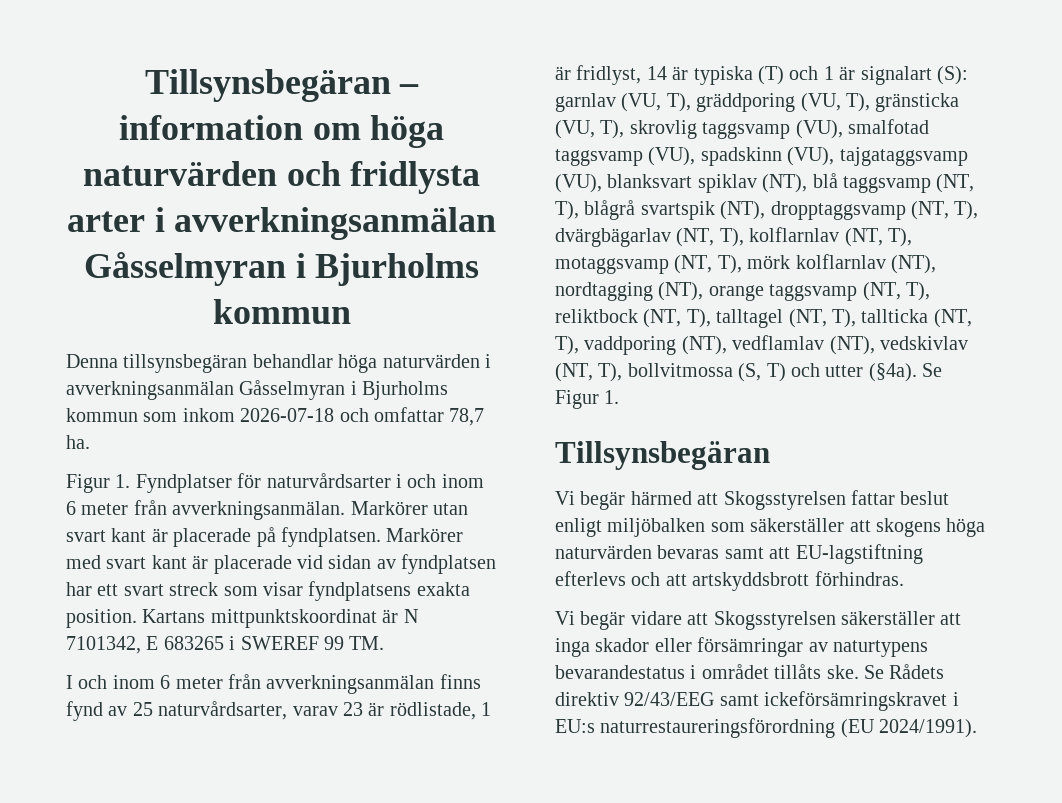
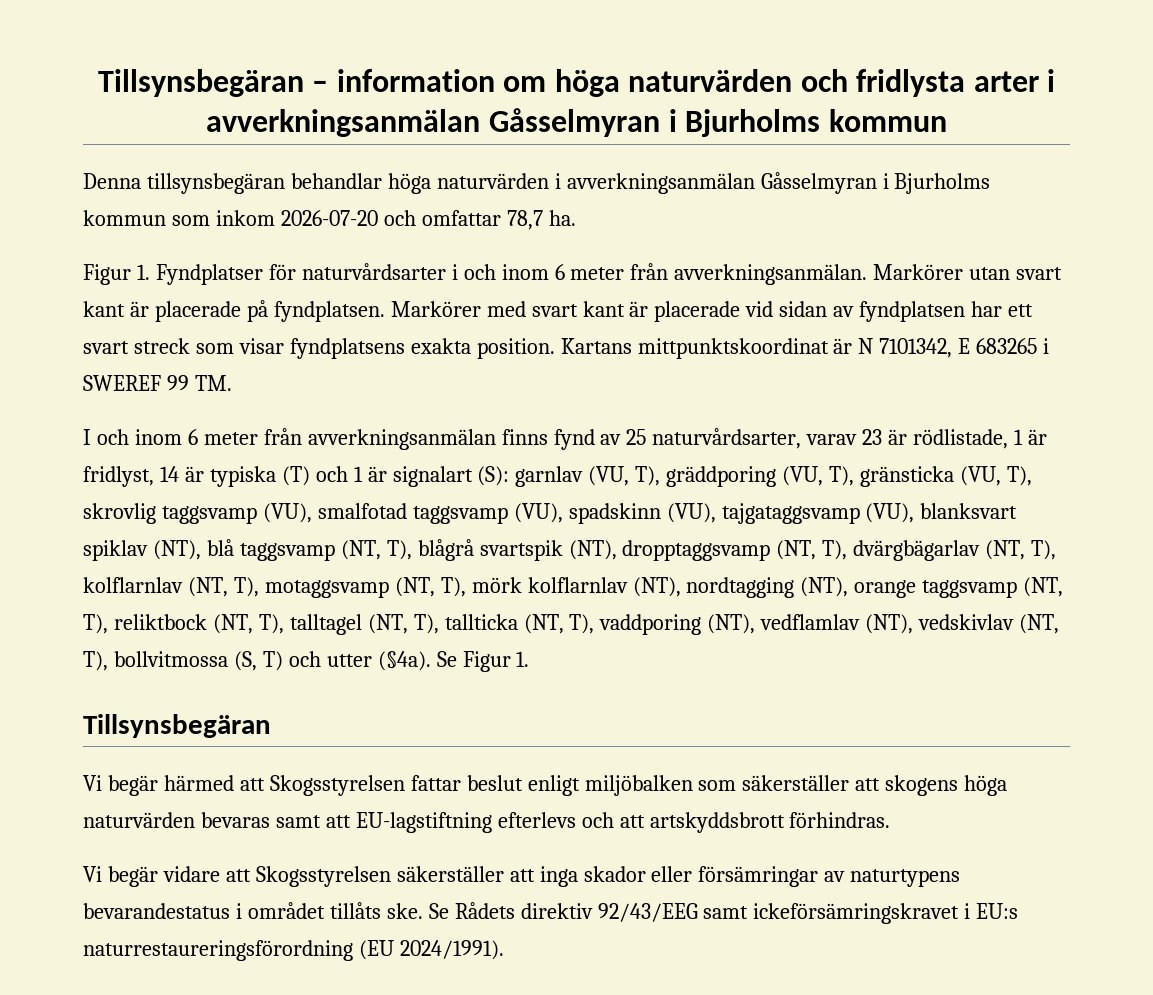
- Denna tillsynsbegäran behandlar höga naturvärden i avverkningsanmälan Gåsselmyran i Bjurholms kommun som inkom 2026-07-18 och omfattar 78,7 ha.
+ Denna tillsynsbegäran behandlar höga naturvärden i avverkningsanmälan Gåsselmyran i Bjurholms kommun som inkom 2026-07-20 och omfattar 78,7 ha.

